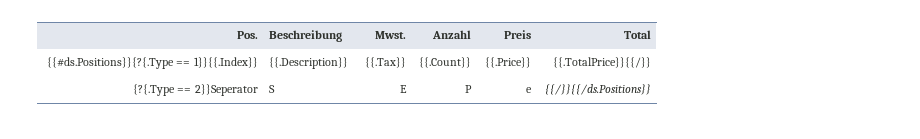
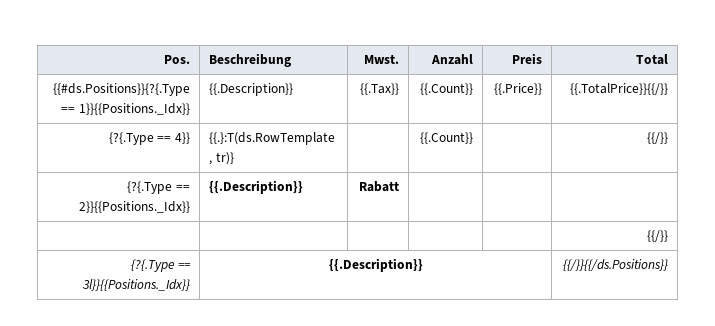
- {{#ds.Positions}}{?{.Type == 1}}{{.Index}} | {{.Description}} | {{.Tax}} | {{.Count}} | {{.Price}} | {{.TotalPrice}}{{/}}
+ {{#ds.Positions}}{?{.Type == 1}}{{Positions._Idx}} | {{.Description}} | {{.Tax}} | {{.Count}} | {{.Price}} | {{.TotalPrice}}{{/}}
- {?{.Type == 2}}Seperator | S | E | P | e | {{/}}{{/ds.Positions}}
+ {?{.Type == 4}} | {{.}:T(ds.RowTemplate , tr)} | | {{.Count}} | | {{/}}
+ {?{.Type == 2}}{{Positions._Idx}} | {{.Description}} | Rabatt | | |
+ | | | | | {{/}}
+ {?{.Type == 3l}}{{Positions._Idx}} | {{.Description}} | {{/}}{{/ds.Positions}}

